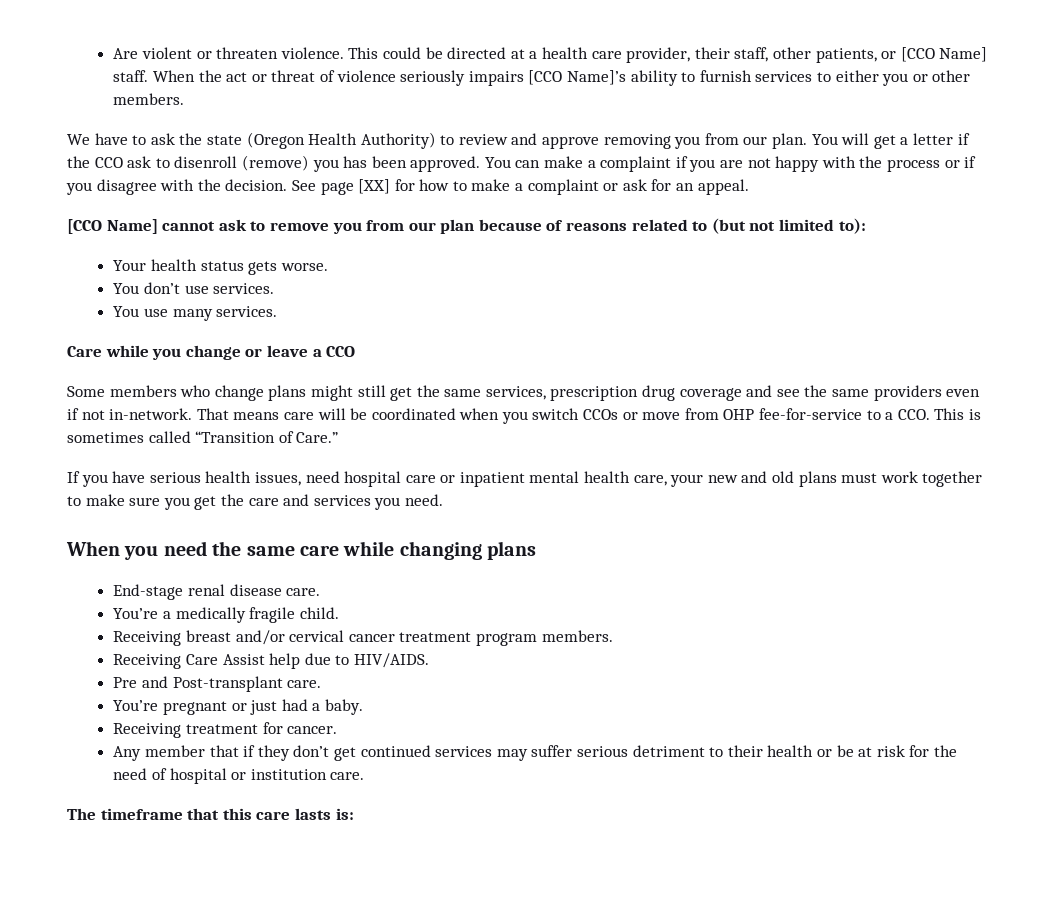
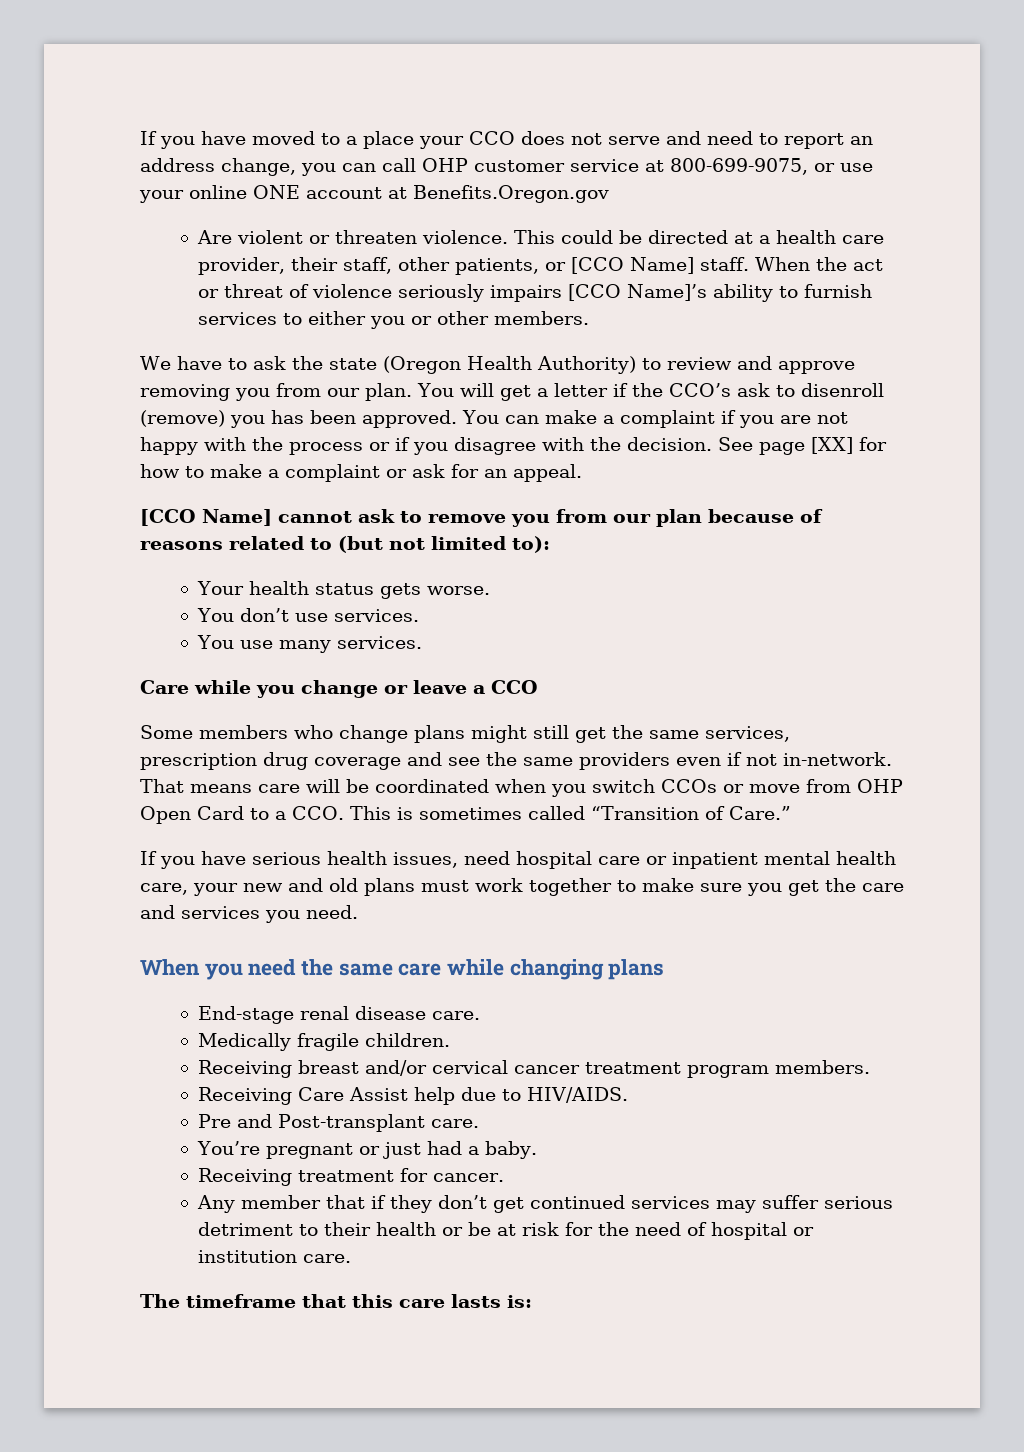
+ If you have moved to a place your CCO does not serve and need to report an address change, you can call OHP customer service at 800-699-9075, or use your online ONE account at Benefits.Oregon.gov
- You will get a letter if the CCO ask to disenroll (remove) you has been approved.
+ You will get a letter if the CCO’s ask to disenroll (remove) you has been approved.
- That means care will be coordinated when you switch CCOs or move from OHP fee-for-service to a CCO. This is sometimes called “Transition of Care.”
+ That means care will be coordinated when you switch CCOs or move from OHP Open Card to a CCO. This is sometimes called “Transition of Care.”
- You’re a medically fragile child.
+ Medically fragile children.

